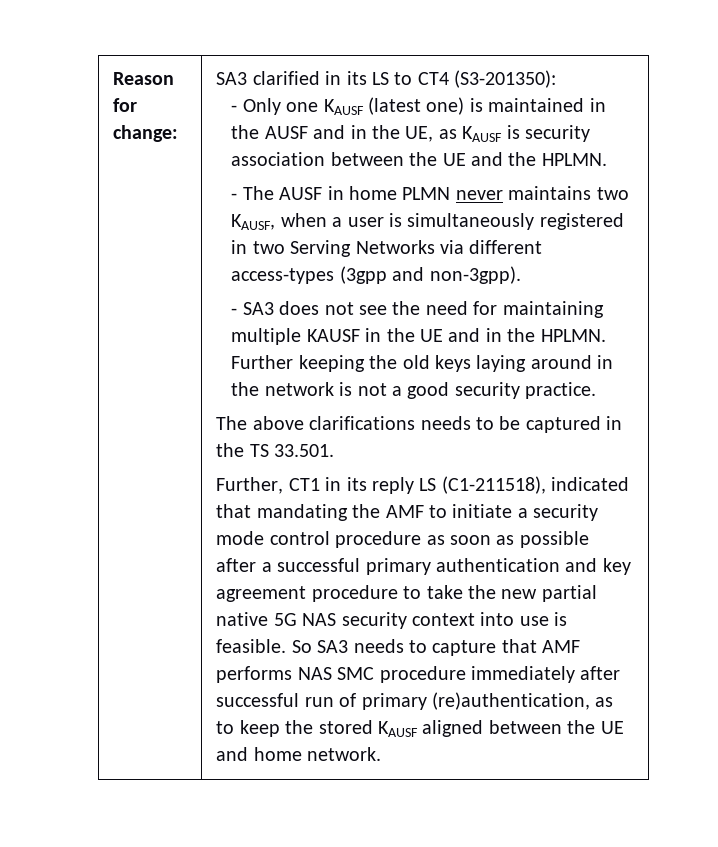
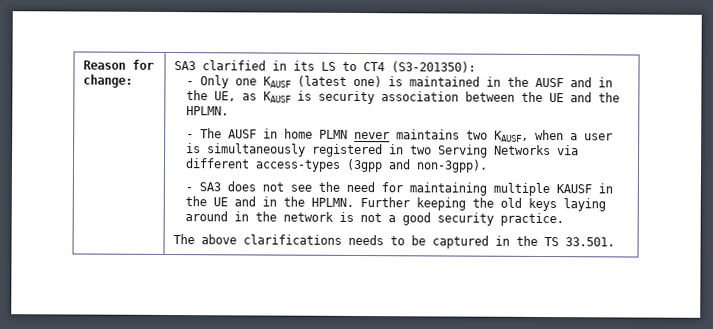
- Further, CT1 in its reply LS (C1-211518), indicated that mandating the AMF to initiate a security mode control procedure as soon as possible after a successful primary authentication and key agreement procedure to take the new partial native 5G NAS security context into use is feasible. So SA3 needs to capture that AMF performs NAS SMC procedure immediately after successful run of primary (re)authentication, as to keep the stored KAUSF aligned between the UE and home network.

